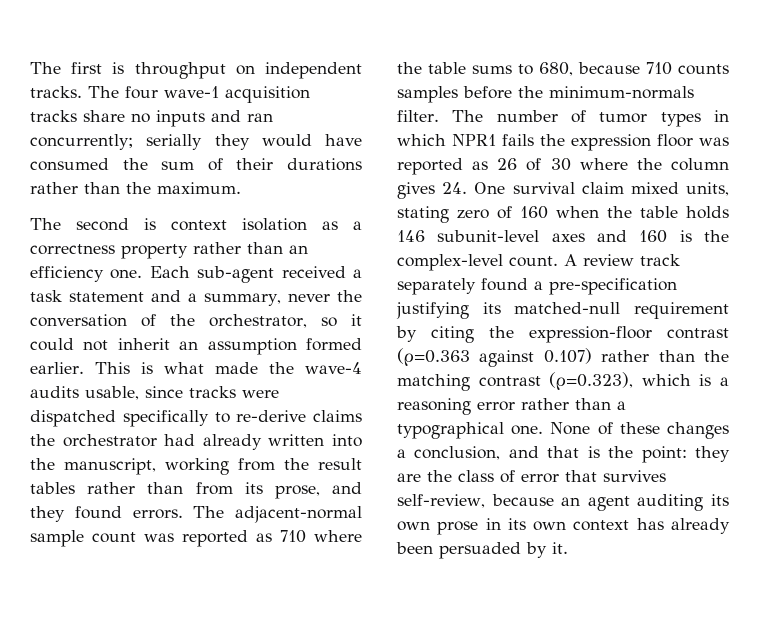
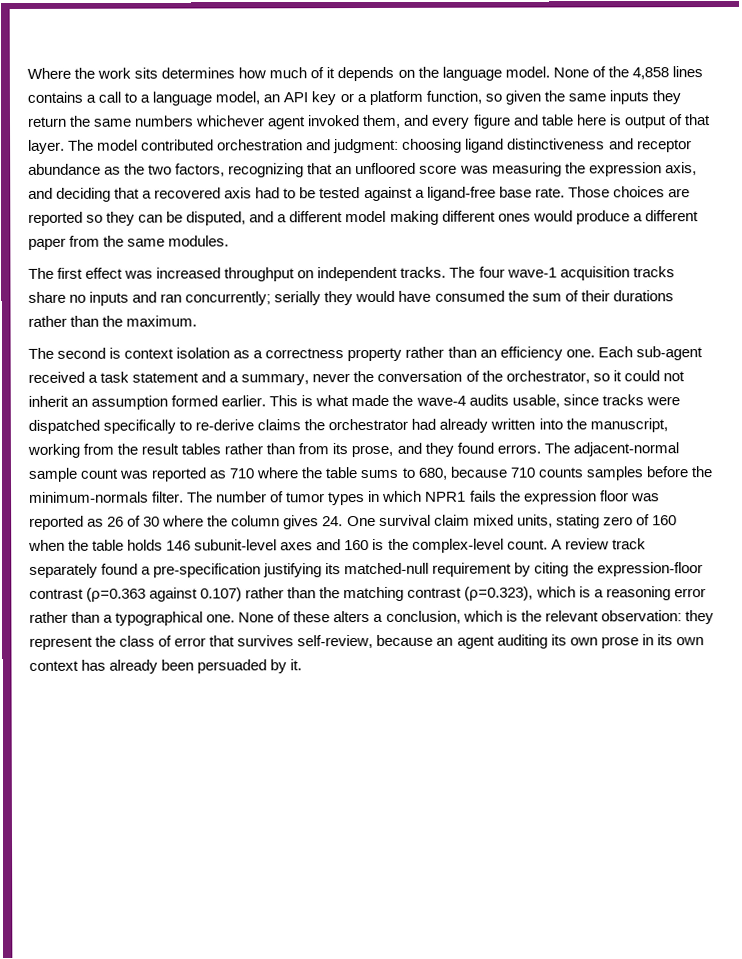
- The first is throughput on independent tracks.
+ Where the work sits determines how much of it depends on the language model. None of the 4,858 lines contains a call to a language model, an API key or a platform function, so given the same inputs they return the same numbers whichever agent invoked them, and every figure and table here is output of that layer. The model contributed orchestration and judgment: choosing ligand distinctiveness and receptor abundance as the two factors, recognizing that an unfloored score was measuring the expression axis, and deciding that a recovered axis had to be tested against a ligand-free base rate. Those choices are reported so they can be disputed, and a different model making different ones would produce a different paper from the same modules.
+ The first effect was increased throughput on independent tracks.
- None of these changes a conclusion, and that is the point: they are the class of error that survives self-review, because an agent auditing its own prose in its own context has already been persuaded by it.
+ None of these alters a conclusion, which is the relevant observation: they represent the class of error that survives self-review, because an agent auditing its own prose in its own context has already been persuaded by it.

